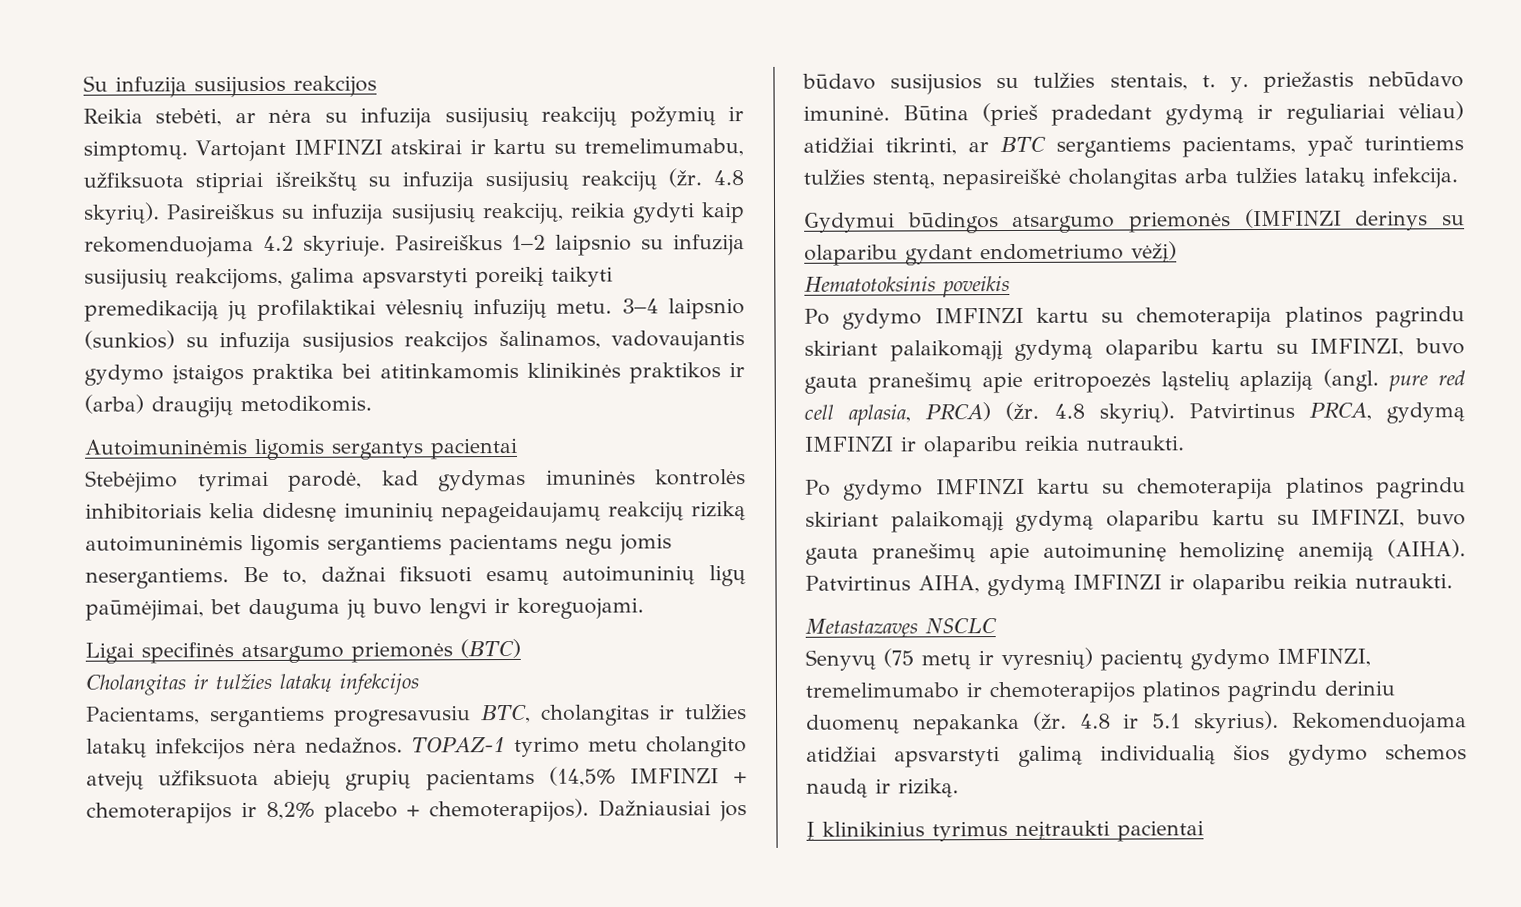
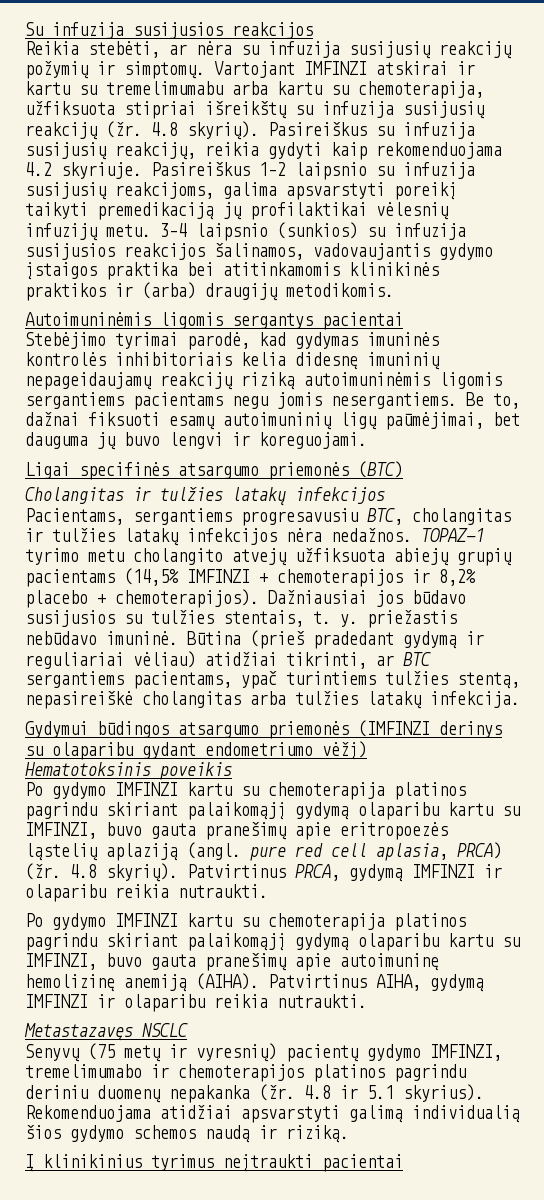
- Vartojant IMFINZI atskirai ir kartu su tremelimumabu, užfiksuota stipriai išreikštų su infuzija susijusių reakcijų (žr.
+ Vartojant IMFINZI atskirai ir kartu su tremelimumabu arba kartu su chemoterapija, užfiksuota stipriai išreikštų su infuzija susijusių reakcijų (žr.

